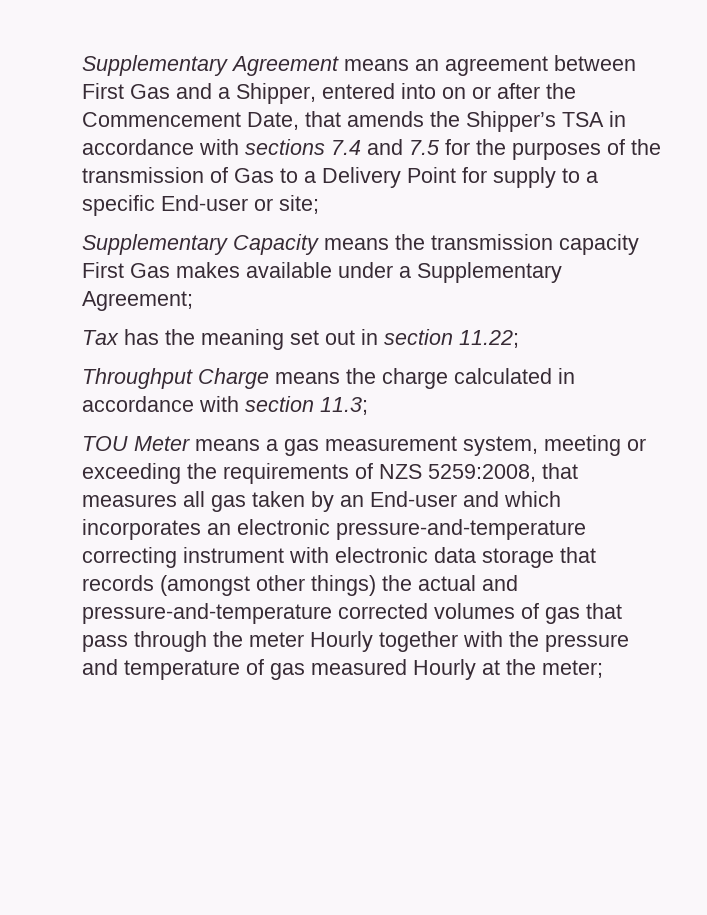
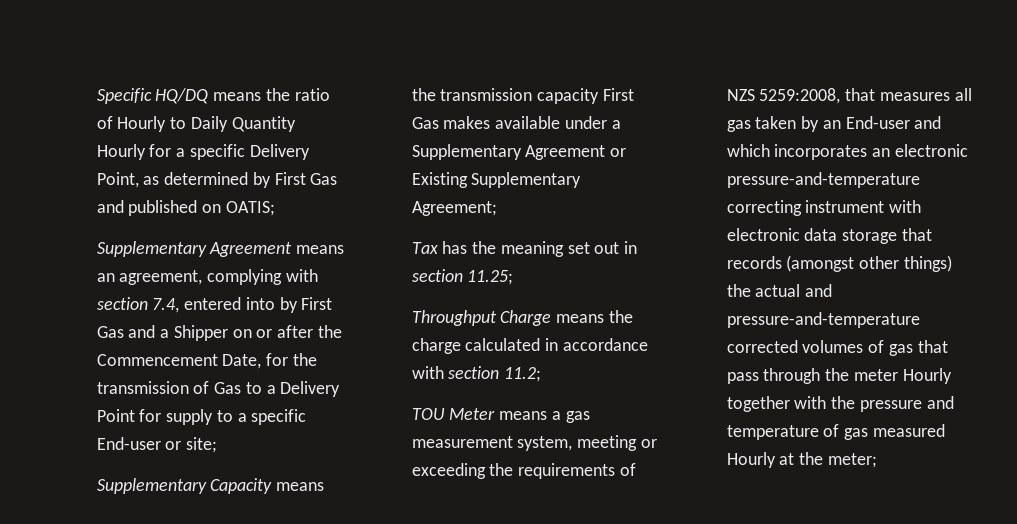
- Supplementary Agreement means an agreement between First Gas and a Shipper, entered into on or after the Commencement Date, that amends the Shipper’s TSA in accordance with sections 7.4 and 7.5 for the purposes of the transmission of Gas to a Delivery Point for supply to a specific End-user or site;
+ Specific HQ/DQ means the ratio of Hourly to Daily Quantity Hourly for a specific Delivery Point, as determined by First Gas and published on OATIS;
+ Supplementary Agreement means an agreement, complying with section 7.4, entered into by First Gas and a Shipper on or after the Commencement Date, for the transmission of Gas to a Delivery Point for supply to a specific End-user or site;
- Supplementary Capacity means the transmission capacity First Gas makes available under a Supplementary Agreement;
+ Supplementary Capacity means the transmission capacity First Gas makes available under a Supplementary Agreement or Existing Supplementary Agreement;
- Tax has the meaning set out in section 11.22;
+ Tax has the meaning set out in section 11.25;
- Throughput Charge means the charge calculated in accordance with section 11.3;
+ Throughput Charge means the charge calculated in accordance with section 11.2;

